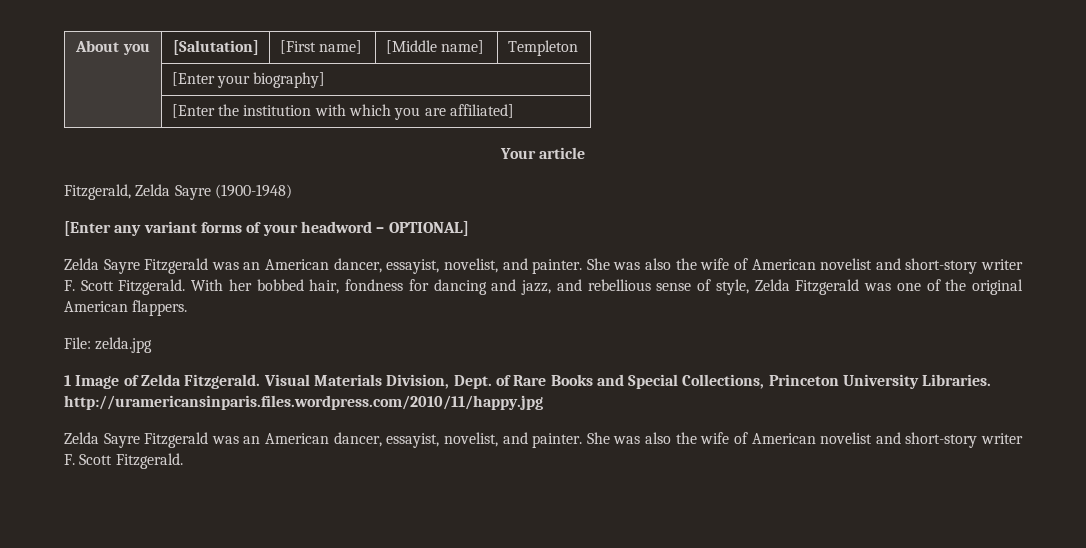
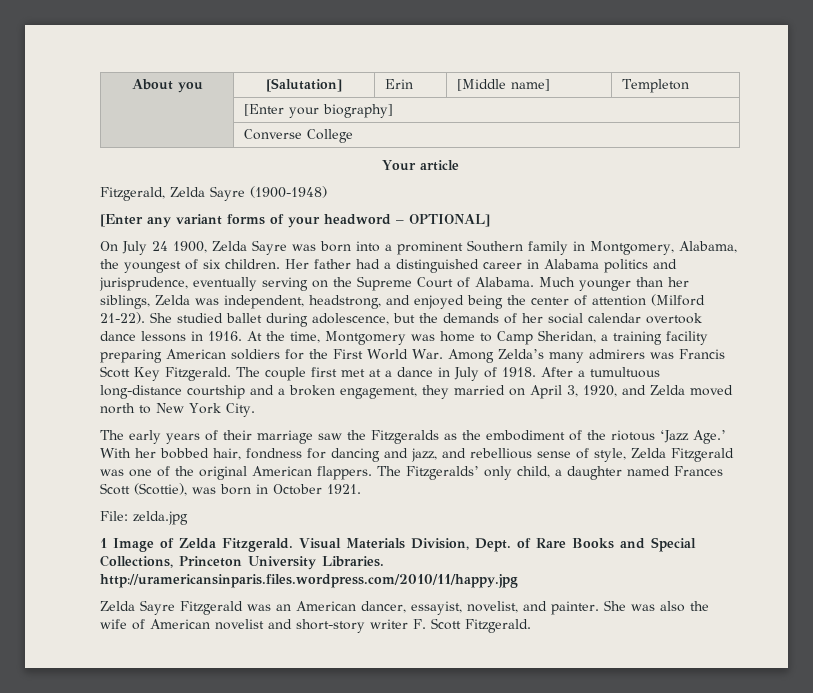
- About you | [Salutation] | [First name] | [Middle name] | Templeton
+ About you | [Salutation] | Erin | [Middle name] | Templeton
- | [Enter the institution with which you are affiliated]
+ | Converse College
- Zelda Sayre Fitzgerald was an American dancer, essayist, novelist, and painter. She was also the wife of American novelist and short-story writer F. Scott Fitzgerald. With her bobbed hair, fondness for dancing and jazz, and rebellious sense of style, Zelda Fitzgerald was one of the original American flappers.
+ On July 24 1900, Zelda Sayre was born into a prominent Southern family in Montgomery, Alabama, the youngest of six children. Her father had a distinguished career in Alabama politics and jurisprudence, eventually serving on the Supreme Court of Alabama. Much younger than her siblings, Zelda was independent, headstrong, and enjoyed being the center of attention (Milford 21-22). She studied ballet during adolescence, but the demands of her social calendar overtook dance lessons in 1916. At the time, Montgomery was home to Camp Sheridan, a training facility preparing American soldiers for the First World War. Among Zelda’s many admirers was Francis Scott Key Fitzgerald. The couple first met at a dance in July of 1918. After a tumultuous long-distance courtship and a broken engagement, they married on April 3, 1920, and Zelda moved north to New York City.
+ The early years of their marriage saw the Fitzgeralds as the embodiment of the riotous ‘Jazz Age.’ With her bobbed hair, fondness for dancing and jazz, and rebellious sense of style, Zelda Fitzgerald was one of the original American flappers. The Fitzgeralds’ only child, a daughter named Frances Scott (Scottie), was born in October 1921.

